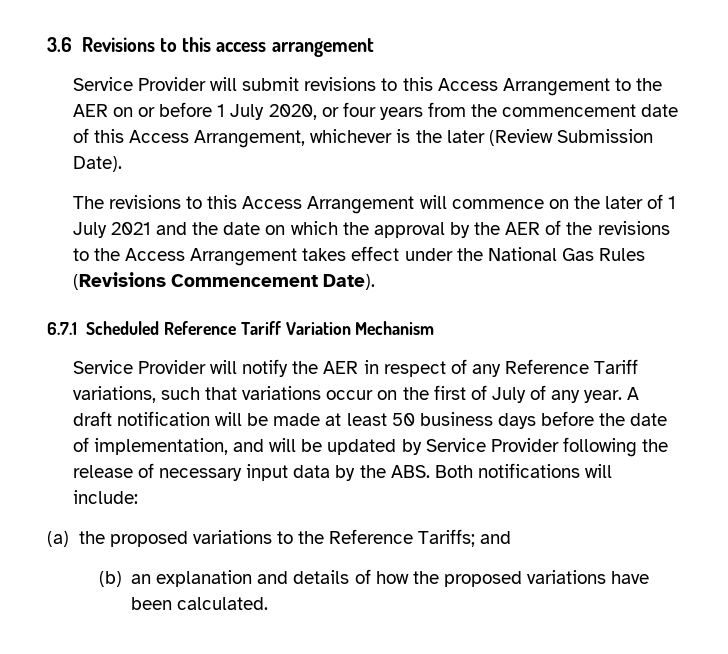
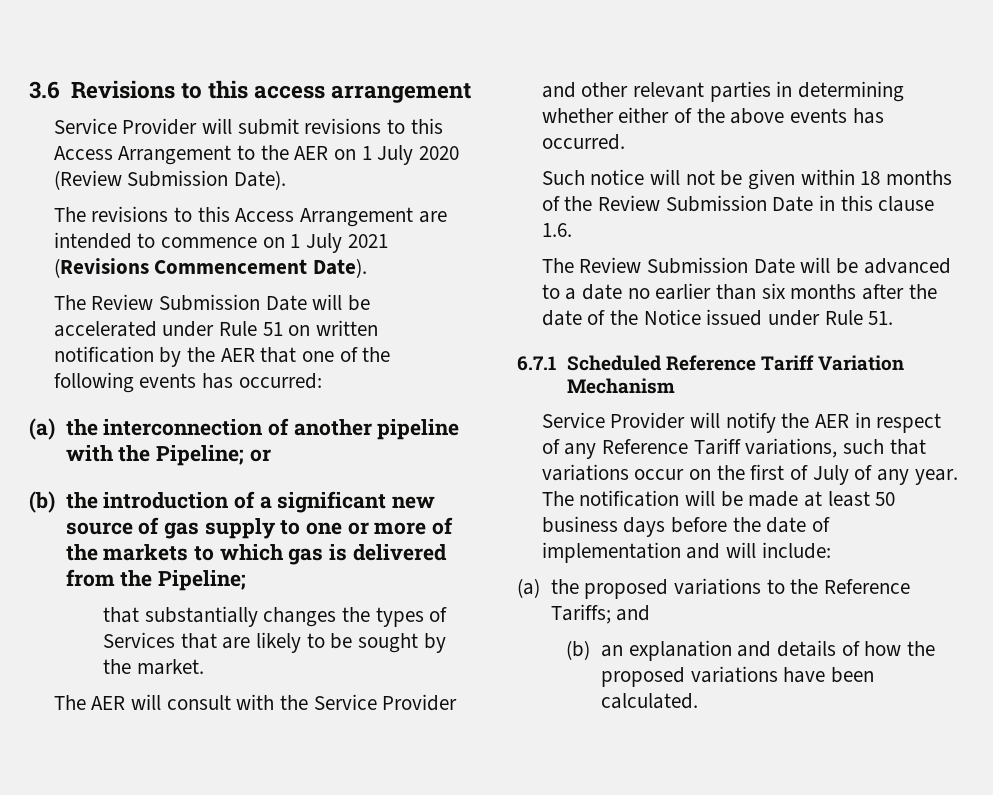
- Service Provider will submit revisions to this Access Arrangement to the AER on or before 1 July 2020, or four years from the commencement date of this Access Arrangement, whichever is the later (Review Submission Date).
+ Service Provider will submit revisions to this Access Arrangement to the AER on 1 July 2020 (Review Submission Date).
- The revisions to this Access Arrangement will commence on the later of 1 July 2021 and the date on which the approval by the AER of the revisions to the Access Arrangement takes effect under the National Gas Rules (Revisions Commencement Date).
+ The revisions to this Access Arrangement are intended to commence on 1 July 2021 (Revisions Commencement Date).
+ The Review Submission Date will be accelerated under Rule 51 on written notification by the AER that one of the following events has occurred:
+ (a) the interconnection of another pipeline with the Pipeline; or
+ (b) the introduction of a significant new source of gas supply to one or more of the markets to which gas is delivered from the Pipeline;
+ that substantially changes the types of Services that are likely to be sought by the market.
+ The AER will consult with the Service Provider and other relevant parties in determining whether either of the above events has occurred.
+ Such notice will not be given within 18 months of the Review Submission Date in this clause 1.6.
+ The Review Submission Date will be advanced to a date no earlier than six months after the date of the Notice issued under Rule 51.
- A draft notification will be made at least 50 business days before the date of implementation, and will be updated by Service Provider following the release of necessary input data by the ABS. Both notifications will include:
+ The notification will be made at least 50 business days before the date of implementation and will include:

